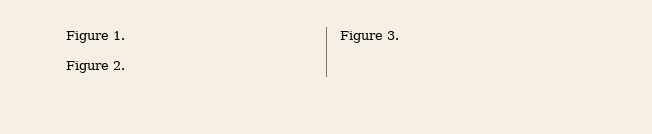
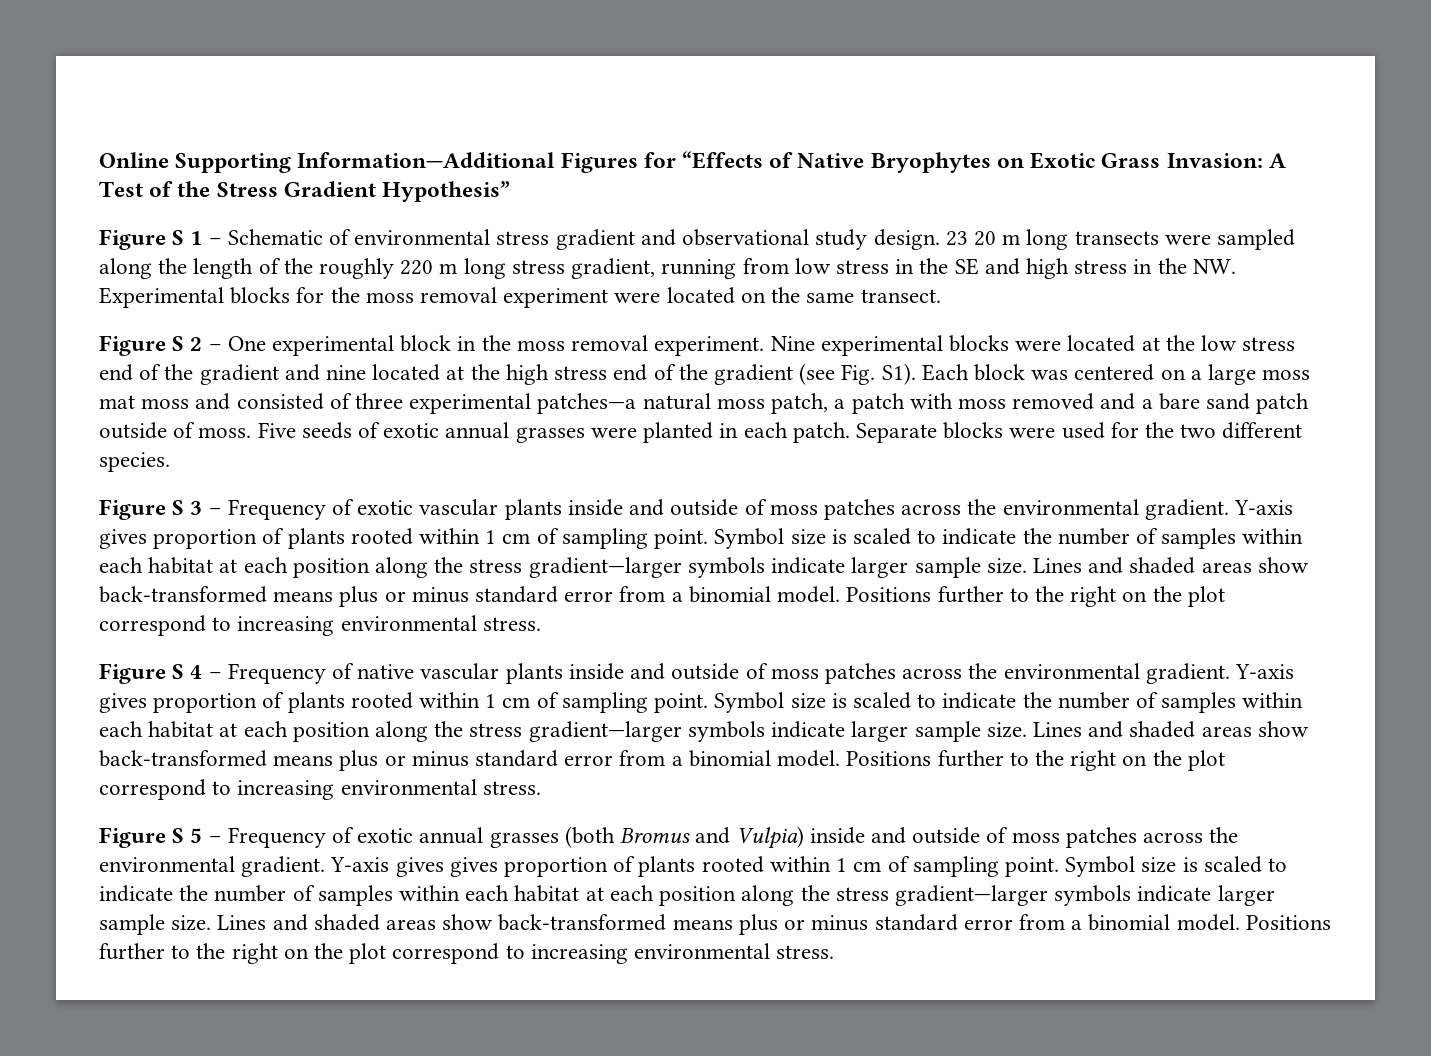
- Figure 1.
- Figure 2.
- Figure 3.
+ Online Supporting Information—Additional Figures for “Effects of Native Bryophytes on Exotic Grass Invasion: A Test of the Stress Gradient Hypothesis”
+ Figure S 1 – Schematic of environmental stress gradient and observational study design. 23 20 m long transects were sampled along the length of the roughly 220 m long stress gradient, running from low stress in the SE and high stress in the NW. Experimental blocks for the moss removal experiment were located on the same transect.
+ Figure S 2 – One experimental block in the moss removal experiment. Nine experimental blocks were located at the low stress end of the gradient and nine located at the high stress end of the gradient (see Fig. S1). Each block was centered on a large moss mat moss and consisted of three experimental patches—a natural moss patch, a patch with moss removed and a bare sand patch outside of moss. Five seeds of exotic annual grasses were planted in each patch. Separate blocks were used for the two different species.
+ Figure S 3 – Frequency of exotic vascular plants inside and outside of moss patches across the environmental gradient. Y-axis gives proportion of plants rooted within 1 cm of sampling point. Symbol size is scaled to indicate the number of samples within each habitat at each position along the stress gradient—larger symbols indicate larger sample size. Lines and shaded areas show back-transformed means plus or minus standard error from a binomial model. Positions further to the right on the plot correspond to increasing environmental stress.
+ Figure S 4 – Frequency of native vascular plants inside and outside of moss patches across the environmental gradient. Y-axis gives proportion of plants rooted within 1 cm of sampling point. Symbol size is scaled to indicate the number of samples within each habitat at each position along the stress gradient—larger symbols indicate larger sample size. Lines and shaded areas show back-transformed means plus or minus standard error from a binomial model. Positions further to the right on the plot correspond to increasing environmental stress.
+ Figure S 5 – Frequency of exotic annual grasses (both Bromus and Vulpia) inside and outside of moss patches across the environmental gradient. Y-axis gives gives proportion of plants rooted within 1 cm of sampling point. Symbol size is scaled to indicate the number of samples within each habitat at each position along the stress gradient—larger symbols indicate larger sample size. Lines and shaded areas show back-transformed means plus or minus standard error from a binomial model. Positions further to the right on the plot correspond to increasing environmental stress.

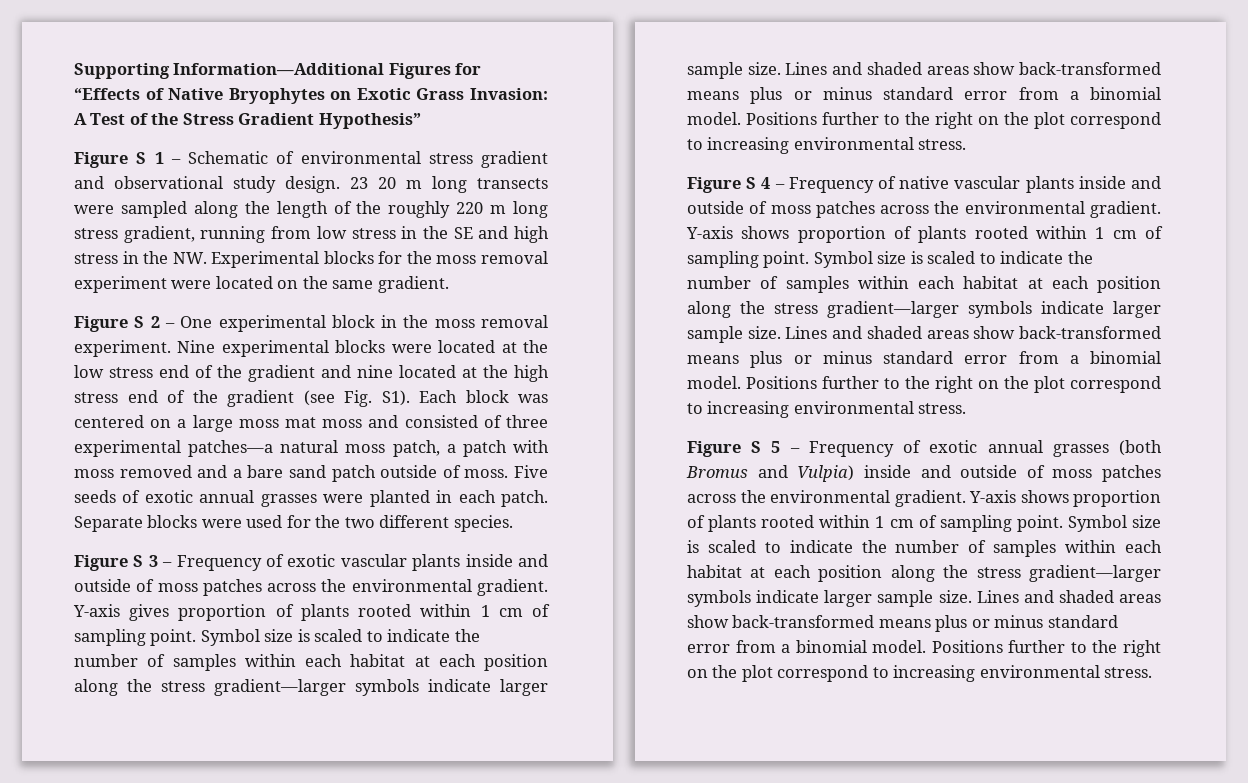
- Online Supporting Information—Additional Figures for “Effects of Native Bryophytes on Exotic Grass Invasion: A Test of the Stress Gradient Hypothesis”
+ Supporting Information—Additional Figures for “Effects of Native Bryophytes on Exotic Grass Invasion: A Test of the Stress Gradient Hypothesis”
- 23 20 m long transects were sampled along the length of the roughly 220 m long stress gradient, running from low stress in the SE and high stress in the NW. Experimental blocks for the moss removal experiment were located on the same transect.
+ 23 20 m long transects were sampled along the length of the roughly 220 m long stress gradient, running from low stress in the SE and high stress in the NW. Experimental blocks for the moss removal experiment were located on the same gradient.
- Figure S 4 – Frequency of native vascular plants inside and outside of moss patches across the environmental gradient. Y-axis gives proportion of plants rooted within 1 cm of sampling point.
+ Figure S 4 – Frequency of native vascular plants inside and outside of moss patches across the environmental gradient. Y-axis shows proportion of plants rooted within 1 cm of sampling point.
- Figure S 5 – Frequency of exotic annual grasses (both Bromus and Vulpia) inside and outside of moss patches across the environmental gradient. Y-axis gives gives proportion of plants rooted within 1 cm of sampling point.
+ Figure S 5 – Frequency of exotic annual grasses (both Bromus and Vulpia) inside and outside of moss patches across the environmental gradient. Y-axis shows proportion of plants rooted within 1 cm of sampling point.

